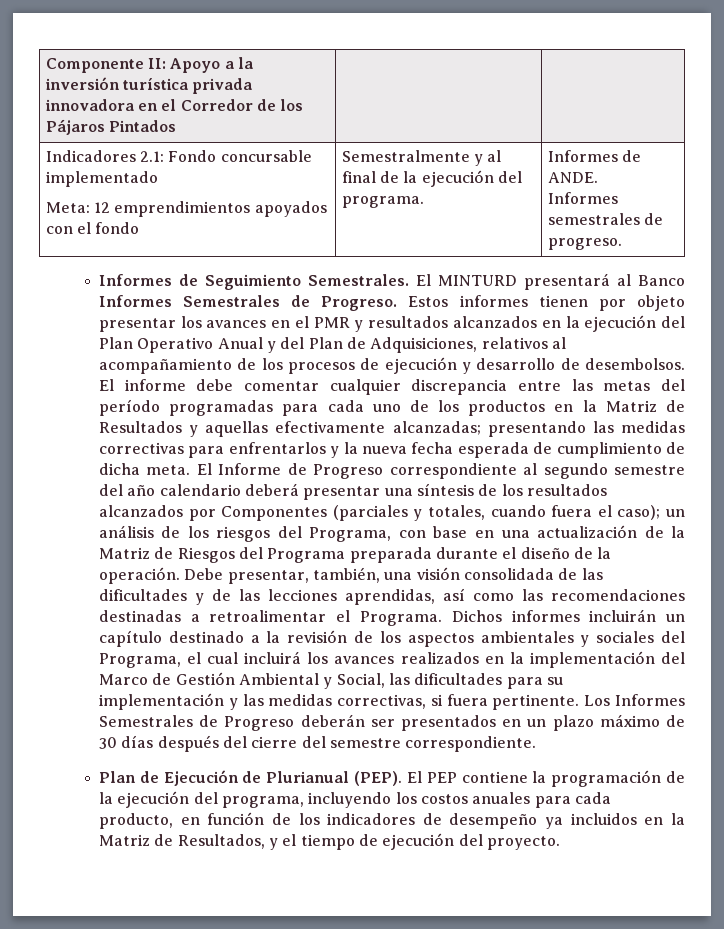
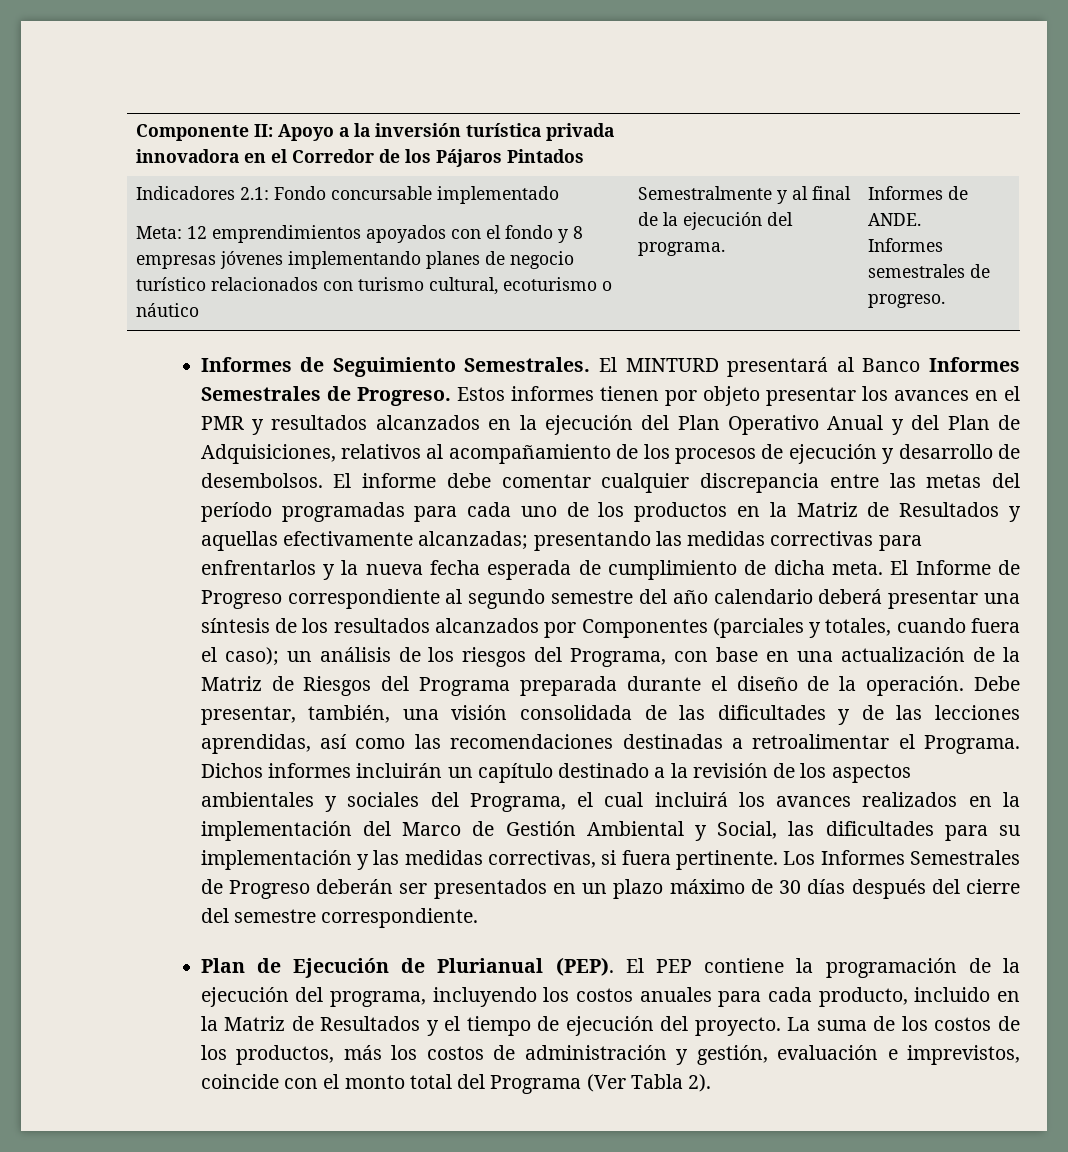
- Meta: 12 emprendimientos apoyados con el fondo
+ Meta: 12 emprendimientos apoyados con el fondo y 8 empresas jóvenes implementando planes de negocio turístico relacionados con turismo cultural, ecoturismo o náutico
- El PEP contiene la programación de la ejecución del programa, incluyendo los costos anuales para cada producto, en función de los indicadores de desempeño ya incluidos en la Matriz de Resultados, y el tiempo de ejecución del proyecto.
+ El PEP contiene la programación de la ejecución del programa, incluyendo los costos anuales para cada producto, incluido en la Matriz de Resultados y el tiempo de ejecución del proyecto.
+ La suma de los costos de los productos, más los costos de administración y gestión, evaluación e imprevistos, coincide con el monto total del Programa (Ver Tabla 2).

